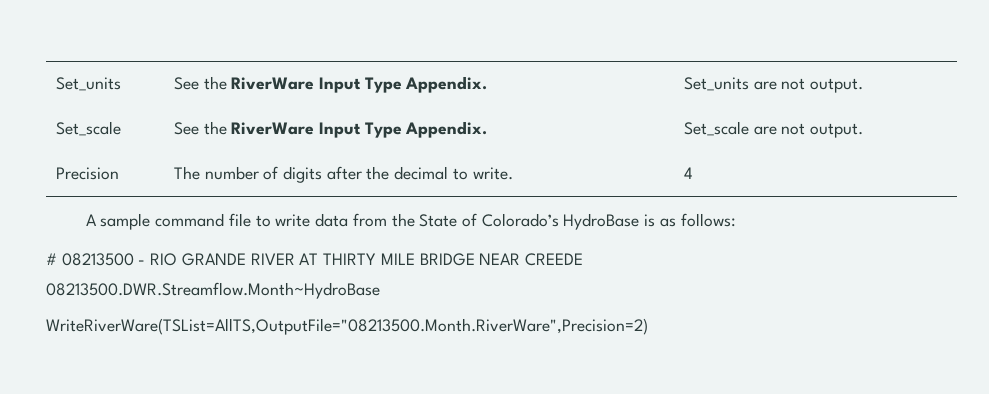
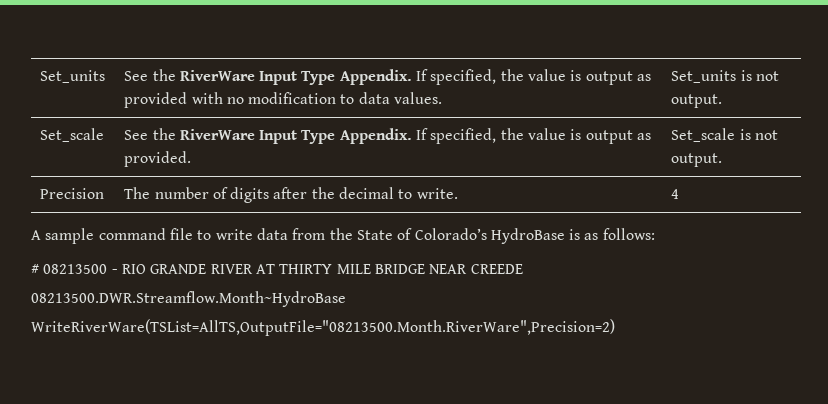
- Set_units | See the RiverWare Input Type Appendix. | Set_units are not output.
+ Set_units | See the RiverWare Input Type Appendix. If specified, the value is output as provided with no modification to data values. | Set_units is not output.
- Set_scale | See the RiverWare Input Type Appendix. | Set_scale are not output.
+ Set_scale | See the RiverWare Input Type Appendix. If specified, the value is output as provided. | Set_scale is not output.

